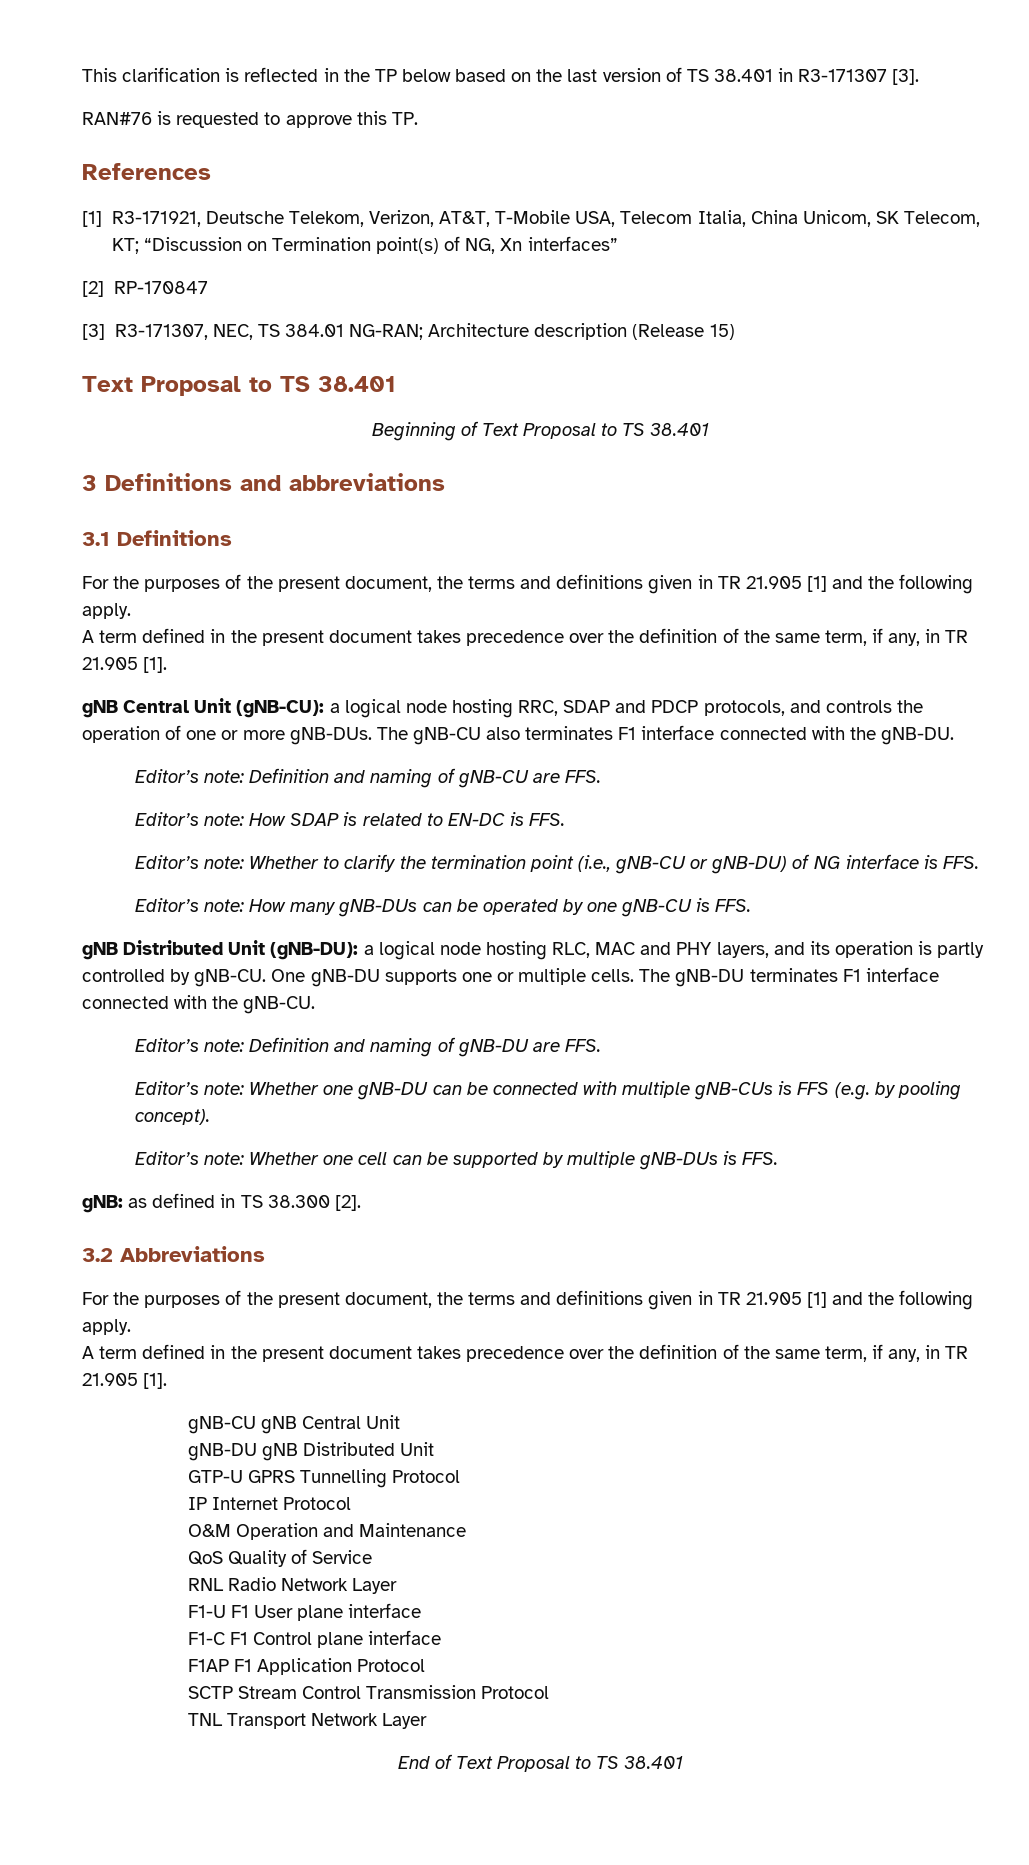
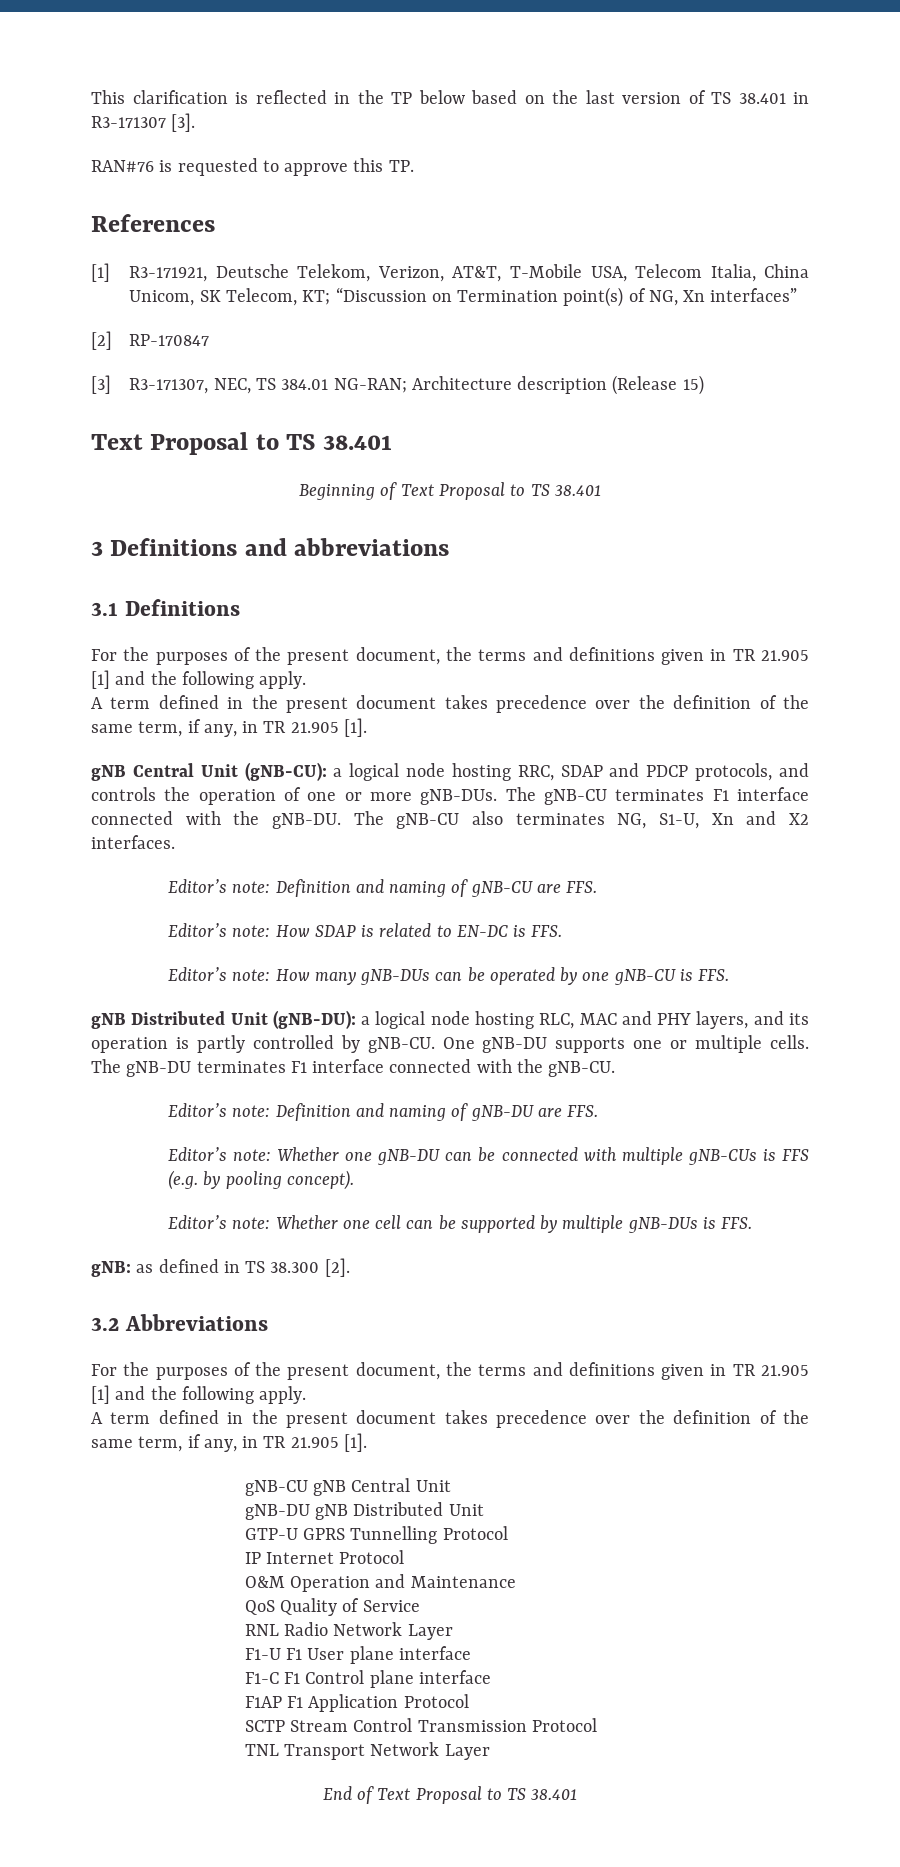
- The gNB-CU also terminates F1 interface connected with the gNB-DU.
+ The gNB-CU terminates F1 interface connected with the gNB-DU. The gNB-CU also terminates NG, S1-U, Xn and X2 interfaces.
- Editor’s note: Whether to clarify the termination point (i.e., gNB-CU or gNB-DU) of NG interface is FFS.

